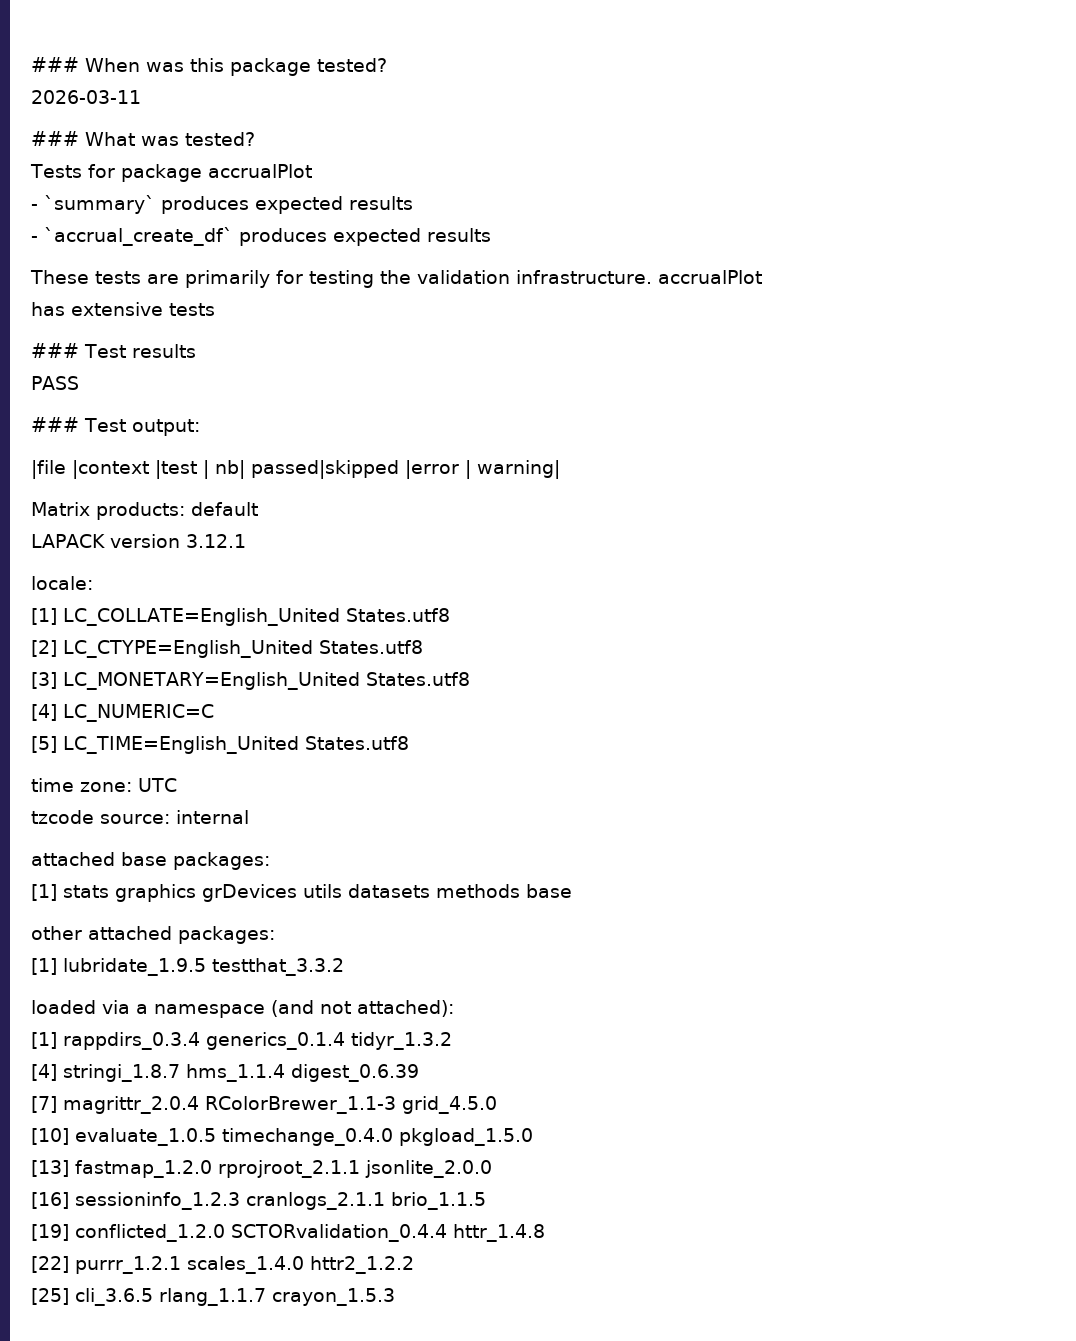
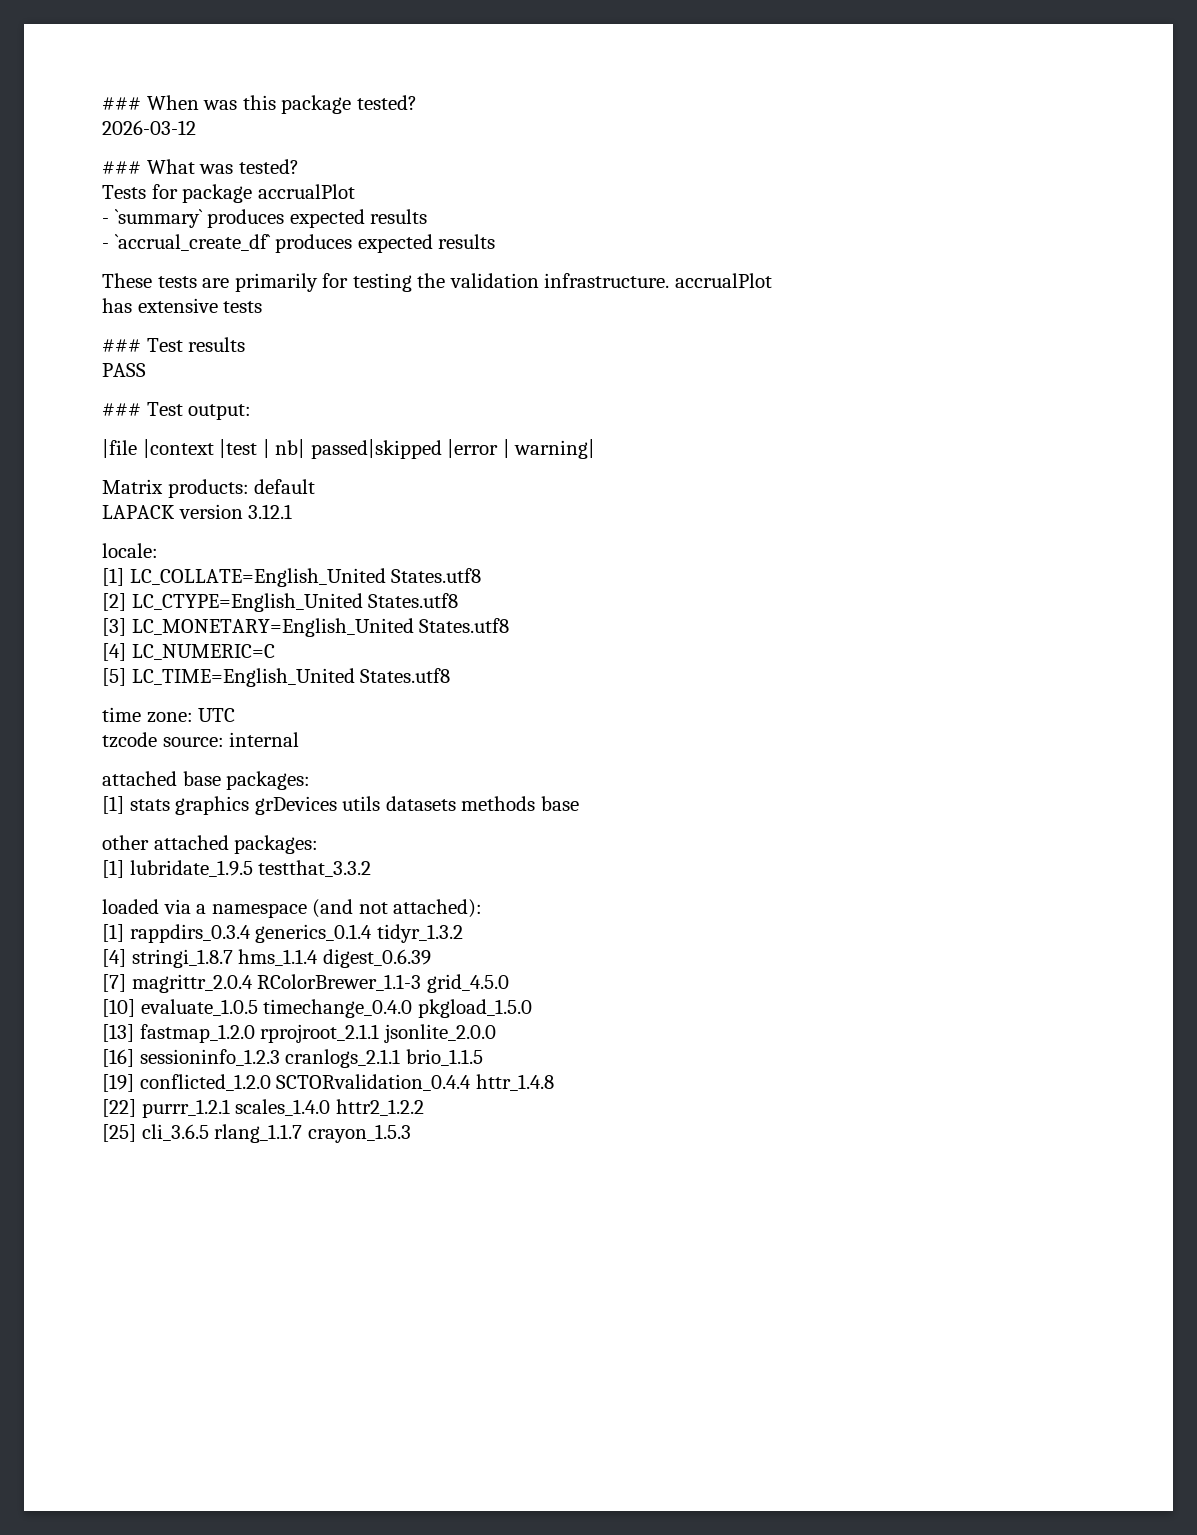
- 2026-03-11
+ 2026-03-12

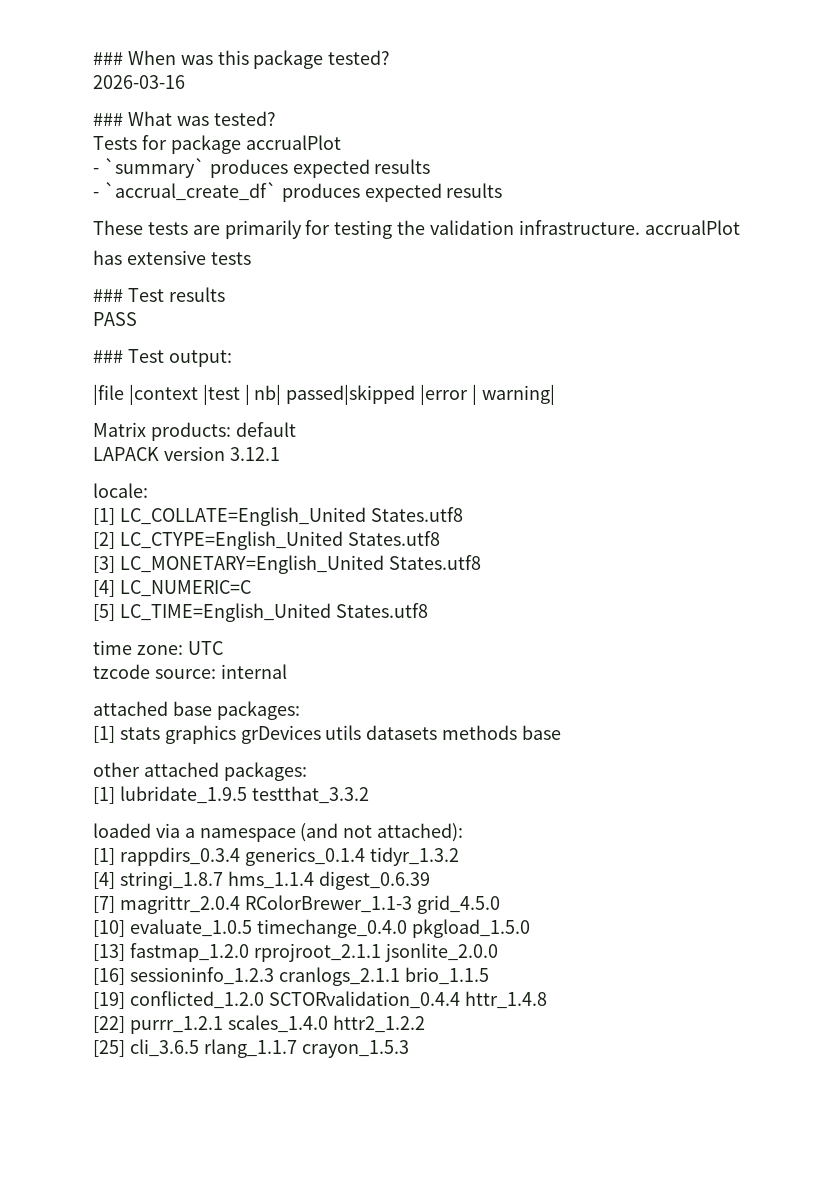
- 2026-03-12
+ 2026-03-16

